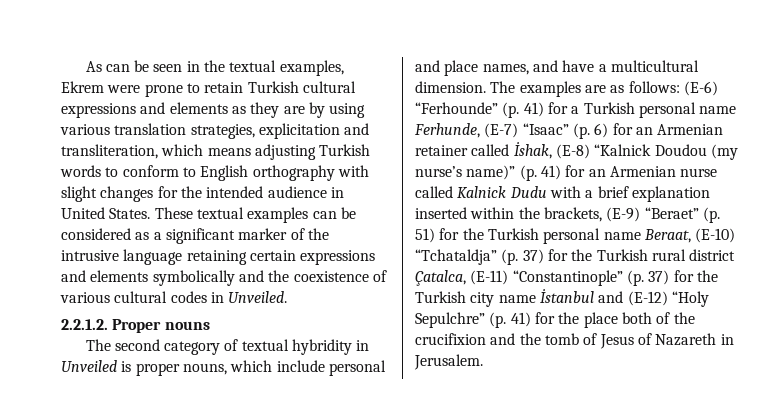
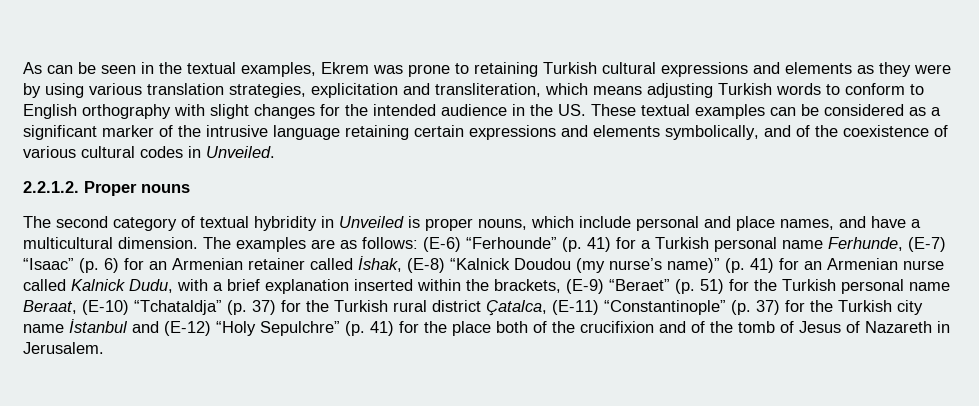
- As can be seen in the textual examples, Ekrem were prone to retain Turkish cultural expressions and elements as they are by using various translation strategies, explicitation and transliteration, which means adjusting Turkish words to conform to English orthography with slight changes for the intended audience in United States. These textual examples can be considered as a significant marker of the intrusive language retaining certain expressions and elements symbolically and the coexistence of various cultural codes in Unveiled.
+ As can be seen in the textual examples, Ekrem was prone to retaining Turkish cultural expressions and elements as they were by using various translation strategies, explicitation and transliteration, which means adjusting Turkish words to conform to English orthography with slight changes for the intended audience in the US. These textual examples can be considered as a significant marker of the intrusive language retaining certain expressions and elements symbolically, and of the coexistence of various cultural codes in Unveiled.
- (E-6) “Ferhounde” (p. 41) for a Turkish personal name Ferhunde, (E-7) “Isaac” (p. 6) for an Armenian retainer called İshak, (E-8) “Kalnick Doudou (my nurse’s name)” (p. 41) for an Armenian nurse called Kalnick Dudu with a brief explanation inserted within the brackets, (E-9) “Beraet” (p. 51) for the Turkish personal name Beraat, (E-10) “Tchataldja” (p. 37) for the Turkish rural district Çatalca, (E-11) “Constantinople” (p. 37) for the Turkish city name İstanbul and (E-12) “Holy Sepulchre” (p. 41) for the place both of the crucifixion and the tomb of Jesus of Nazareth in Jerusalem.
+ (E-6) “Ferhounde” (p. 41) for a Turkish personal name Ferhunde, (E-7) “Isaac” (p. 6) for an Armenian retainer called İshak, (E-8) “Kalnick Doudou (my nurse’s name)” (p. 41) for an Armenian nurse called Kalnick Dudu, with a brief explanation inserted within the brackets, (E-9) “Beraet” (p. 51) for the Turkish personal name Beraat, (E-10) “Tchataldja” (p. 37) for the Turkish rural district Çatalca, (E-11) “Constantinople” (p. 37) for the Turkish city name İstanbul and (E-12) “Holy Sepulchre” (p. 41) for the place both of the crucifixion and of the tomb of Jesus of Nazareth in Jerusalem.

